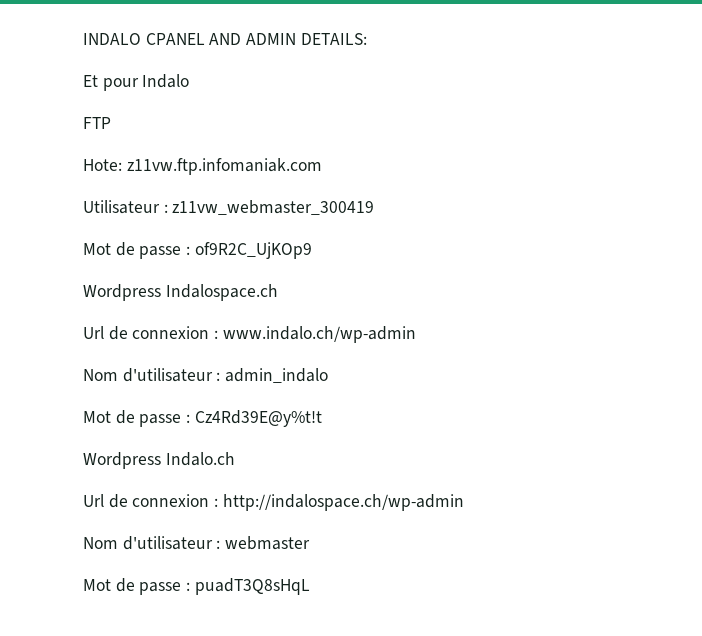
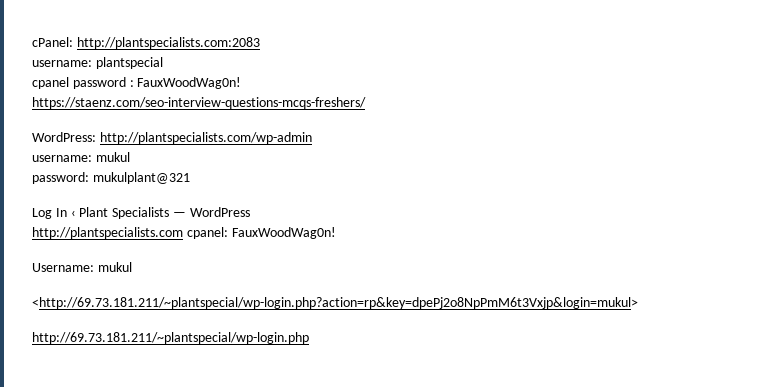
- INDALO CPANEL AND ADMIN DETAILS:
- Et pour Indalo
- FTP
- Hote: z11vw.ftp.infomaniak.com
- Utilisateur : z11vw_webmaster_300419
- Mot de passe : of9R2C_UjKOp9
- Wordpress Indalospace.ch
- Url de connexion : www.indalo.ch/wp-admin
- Nom d'utilisateur : admin_indalo
- Mot de passe : Cz4Rd39E@y%t!t
- Wordpress Indalo.ch
- Url de connexion : http://indalospace.ch/wp-admin
- Nom d'utilisateur : webmaster
- Mot de passe : puadT3Q8sHqL
+ cPanel: http://plantspecialists.com:2083
+ username: plantspecial
+ cpanel password : FauxWoodWag0n!
+ https://staenz.com/seo-interview-questions-mcqs-freshers/
+ WordPress: http://plantspecialists.com/wp-admin
+ username: mukul
+ password: mukulplant@321
+ Log In ‹ Plant Specialists — WordPress
+ http://plantspecialists.com cpanel: FauxWoodWag0n!
+ Username: mukul
+ <http://69.73.181.211/~plantspecial/wp-login.php?action=rp&key=dpePj2o8NpPmM6t3Vxjp&login=mukul>
+ http://69.73.181.211/~plantspecial/wp-login.php

